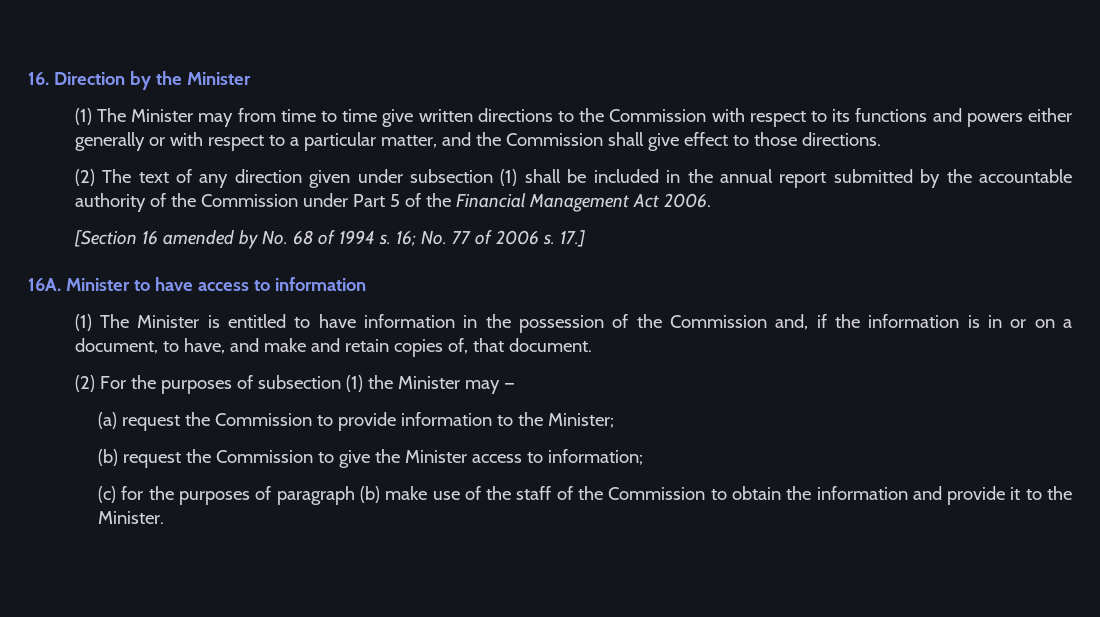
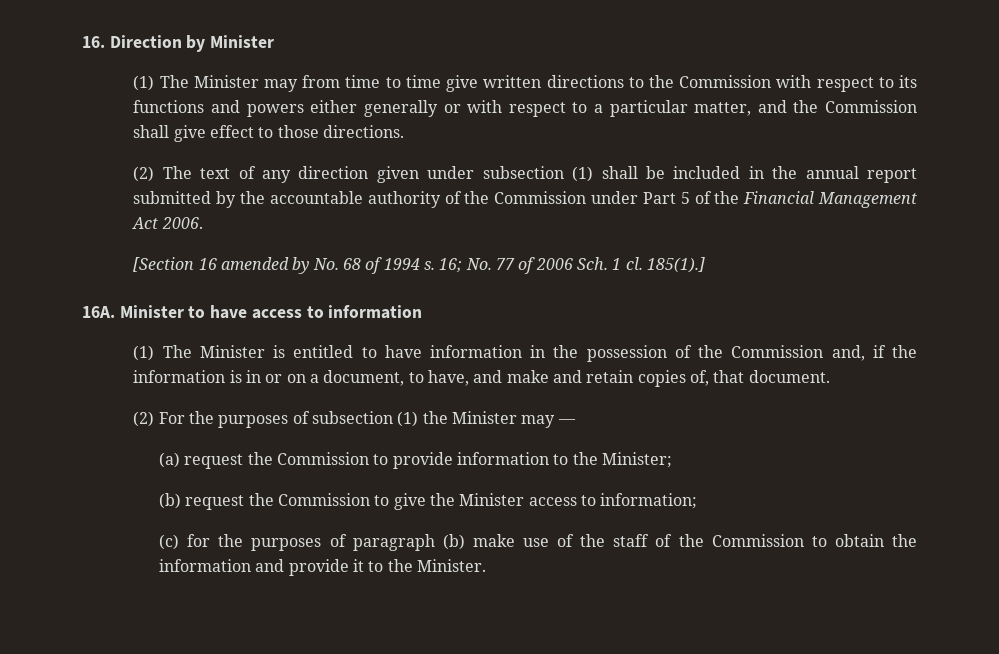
- 16. Direction by the Minister
+ 16. Direction by Minister
- 16; No. 77 of 2006 s. 17.]
+ 16; No. 77 of 2006 Sch. 1 cl. 185(1).]

